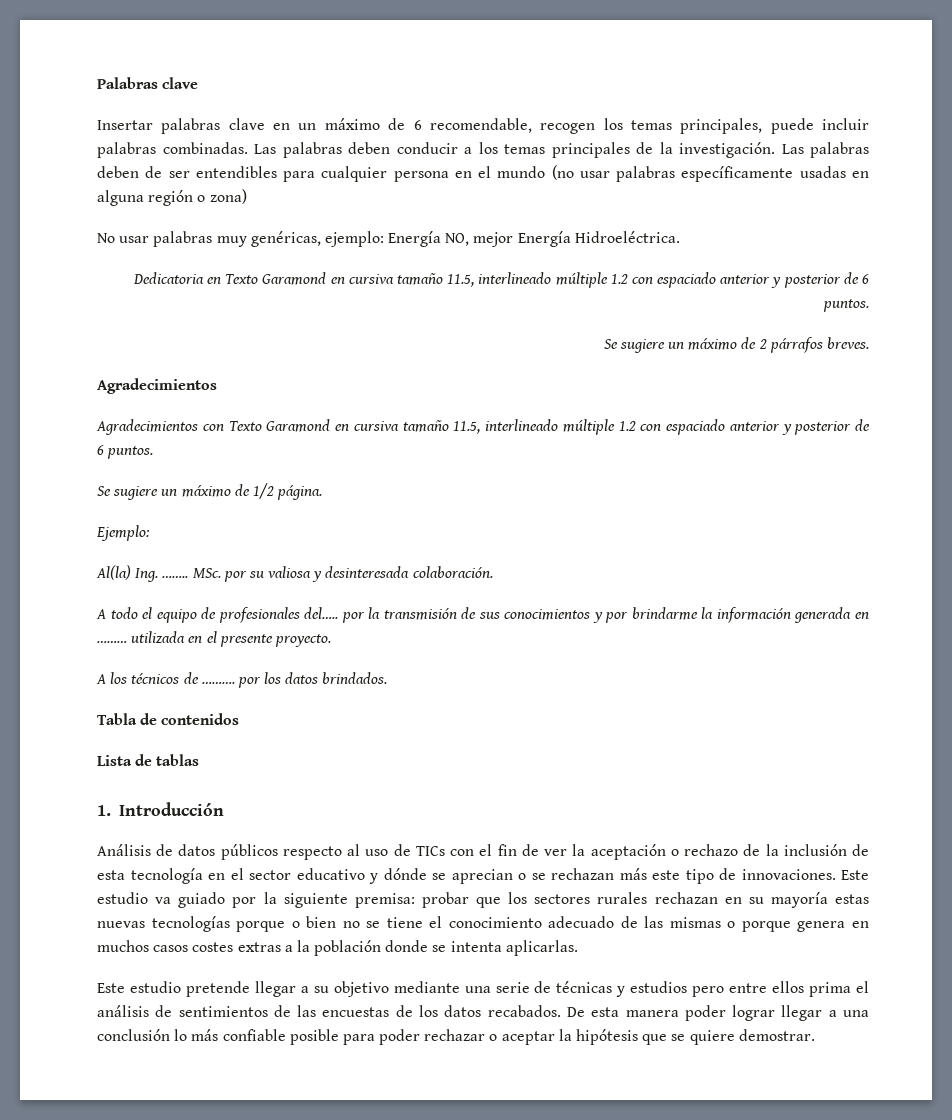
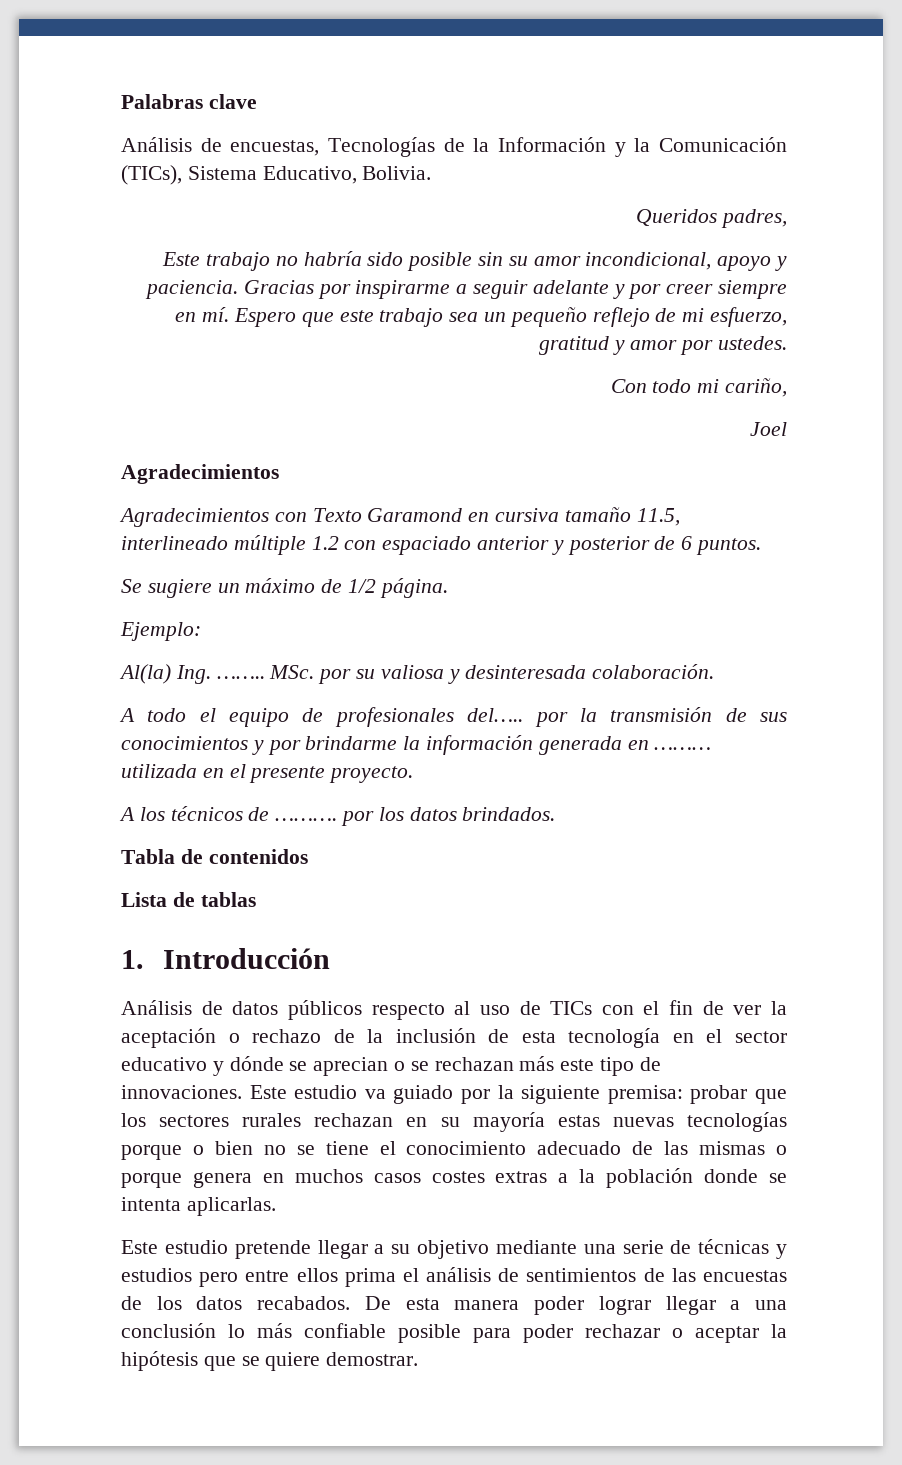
- Insertar palabras clave en un máximo de 6 recomendable, recogen los temas principales, puede incluir palabras combinadas. Las palabras deben conducir a los temas principales de la investigación. Las palabras deben de ser entendibles para cualquier persona en el mundo (no usar palabras específicamente usadas en alguna región o zona)
- No usar palabras muy genéricas, ejemplo: Energía NO, mejor Energía Hidroeléctrica.
- Dedicatoria en Texto Garamond en cursiva tamaño 11.5, interlineado múltiple 1.2 con espaciado anterior y posterior de 6 puntos.
- Se sugiere un máximo de 2 párrafos breves.
+ Análisis de encuestas, Tecnologías de la Información y la Comunicación (TICs), Sistema Educativo, Bolivia.
+ Queridos padres,
+ Este trabajo no habría sido posible sin su amor incondicional, apoyo y paciencia. Gracias por inspirarme a seguir adelante y por creer siempre en mí. Espero que este trabajo sea un pequeño reflejo de mi esfuerzo, gratitud y amor por ustedes.
+ Con todo mi cariño,
+ Joel

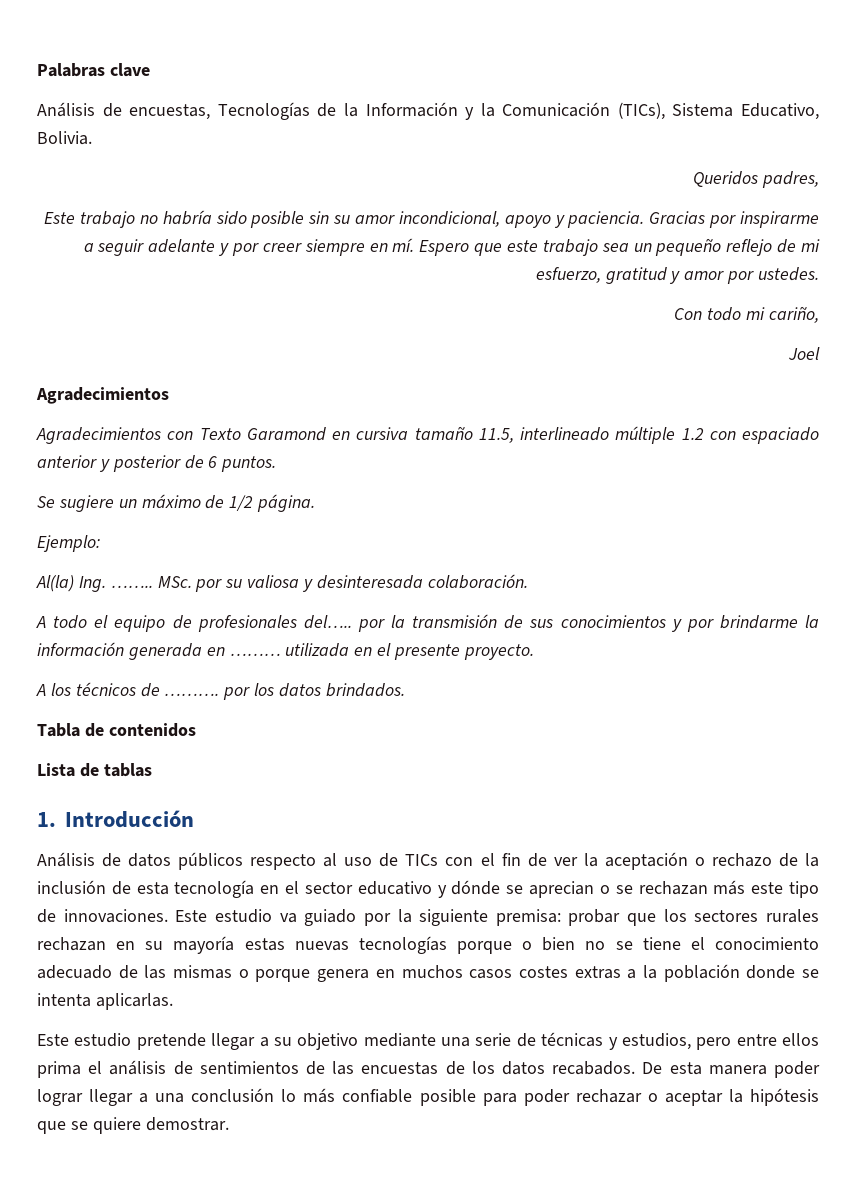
- Este estudio pretende llegar a su objetivo mediante una serie de técnicas y estudios pero entre ellos prima el análisis de sentimientos de las encuestas de los datos recabados.
+ Este estudio pretende llegar a su objetivo mediante una serie de técnicas y estudios, pero entre ellos prima el análisis de sentimientos de las encuestas de los datos recabados.

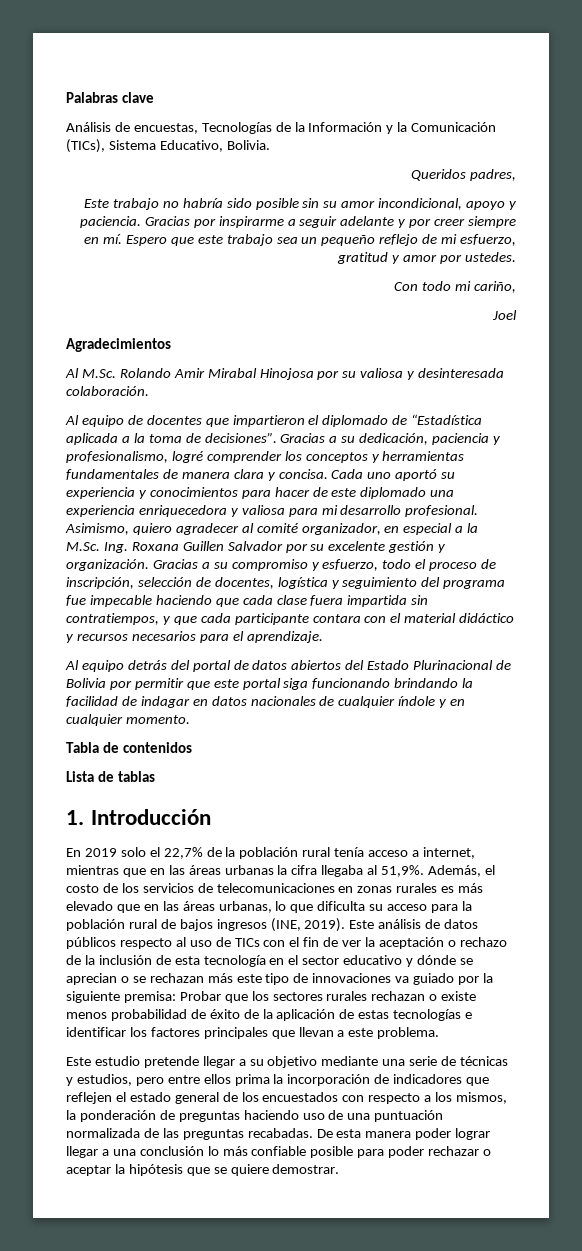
- Agradecimientos con Texto Garamond en cursiva tamaño 11.5, interlineado múltiple 1.2 con espaciado anterior y posterior de 6 puntos.
- Se sugiere un máximo de 1/2 página.
- Ejemplo:
- Al(la) Ing. …….. MSc. por su valiosa y desinteresada colaboración.
+ Al M.Sc. Rolando Amir Mirabal Hinojosa por su valiosa y desinteresada colaboración.
- A todo el equipo de profesionales del….. por la transmisión de sus conocimientos y por brindarme la información generada en ……… utilizada en el presente proyecto.
- A los técnicos de ………. por los datos brindados.
+ Al equipo de docentes que impartieron el diplomado de “Estadística aplicada a la toma de decisiones”. Gracias a su dedicación, paciencia y profesionalismo, logré comprender los conceptos y herramientas fundamentales de manera clara y concisa. Cada uno aportó su experiencia y conocimientos para hacer de este diplomado una experiencia enriquecedora y valiosa para mi desarrollo profesional. Asimismo, quiero agradecer al comité organizador, en especial a la M.Sc. Ing. Roxana Guillen Salvador por su excelente gestión y organización. Gracias a su compromiso y esfuerzo, todo el proceso de inscripción, selección de docentes, logística y seguimiento del programa fue impecable haciendo que cada clase fuera impartida sin contratiempos, y que cada participante contara con el material didáctico y recursos necesarios para el aprendizaje.
+ Al equipo detrás del portal de datos abiertos del Estado Plurinacional de Bolivia por permitir que este portal siga funcionando brindando la facilidad de indagar en datos nacionales de cualquier índole y en cualquier momento.
- Análisis de datos públicos respecto al uso de TICs con el fin de ver la aceptación o rechazo de la inclusión de esta tecnología en el sector educativo y dónde se aprecian o se rechazan más este tipo de innovaciones. Este estudio va guiado por la siguiente premisa: probar que los sectores rurales rechazan en su mayoría estas nuevas tecnologías porque o bien no se tiene el conocimiento adecuado de las mismas o porque genera en muchos casos costes extras a la población donde se intenta aplicarlas.
+ En 2019 solo el 22,7% de la población rural tenía acceso a internet, mientras que en las áreas urbanas la cifra llegaba al 51,9%. Además, el costo de los servicios de telecomunicaciones en zonas rurales es más elevado que en las áreas urbanas, lo que dificulta su acceso para la población rural de bajos ingresos (INE, 2019). Este análisis de datos públicos respecto al uso de TICs con el fin de ver la aceptación o rechazo de la inclusión de esta tecnología en el sector educativo y dónde se aprecian o se rechazan más este tipo de innovaciones va guiado por la siguiente premisa: Probar que los sectores rurales rechazan o existe menos probabilidad de éxito de la aplicación de estas tecnologías e identificar los factores principales que llevan a este problema.
- Este estudio pretende llegar a su objetivo mediante una serie de técnicas y estudios, pero entre ellos prima el análisis de sentimientos de las encuestas de los datos recabados.
+ Este estudio pretende llegar a su objetivo mediante una serie de técnicas y estudios, pero entre ellos prima la incorporación de indicadores que reflejen el estado general de los encuestados con respecto a los mismos, la ponderación de preguntas haciendo uso de una puntuación normalizada de las preguntas recabadas.

